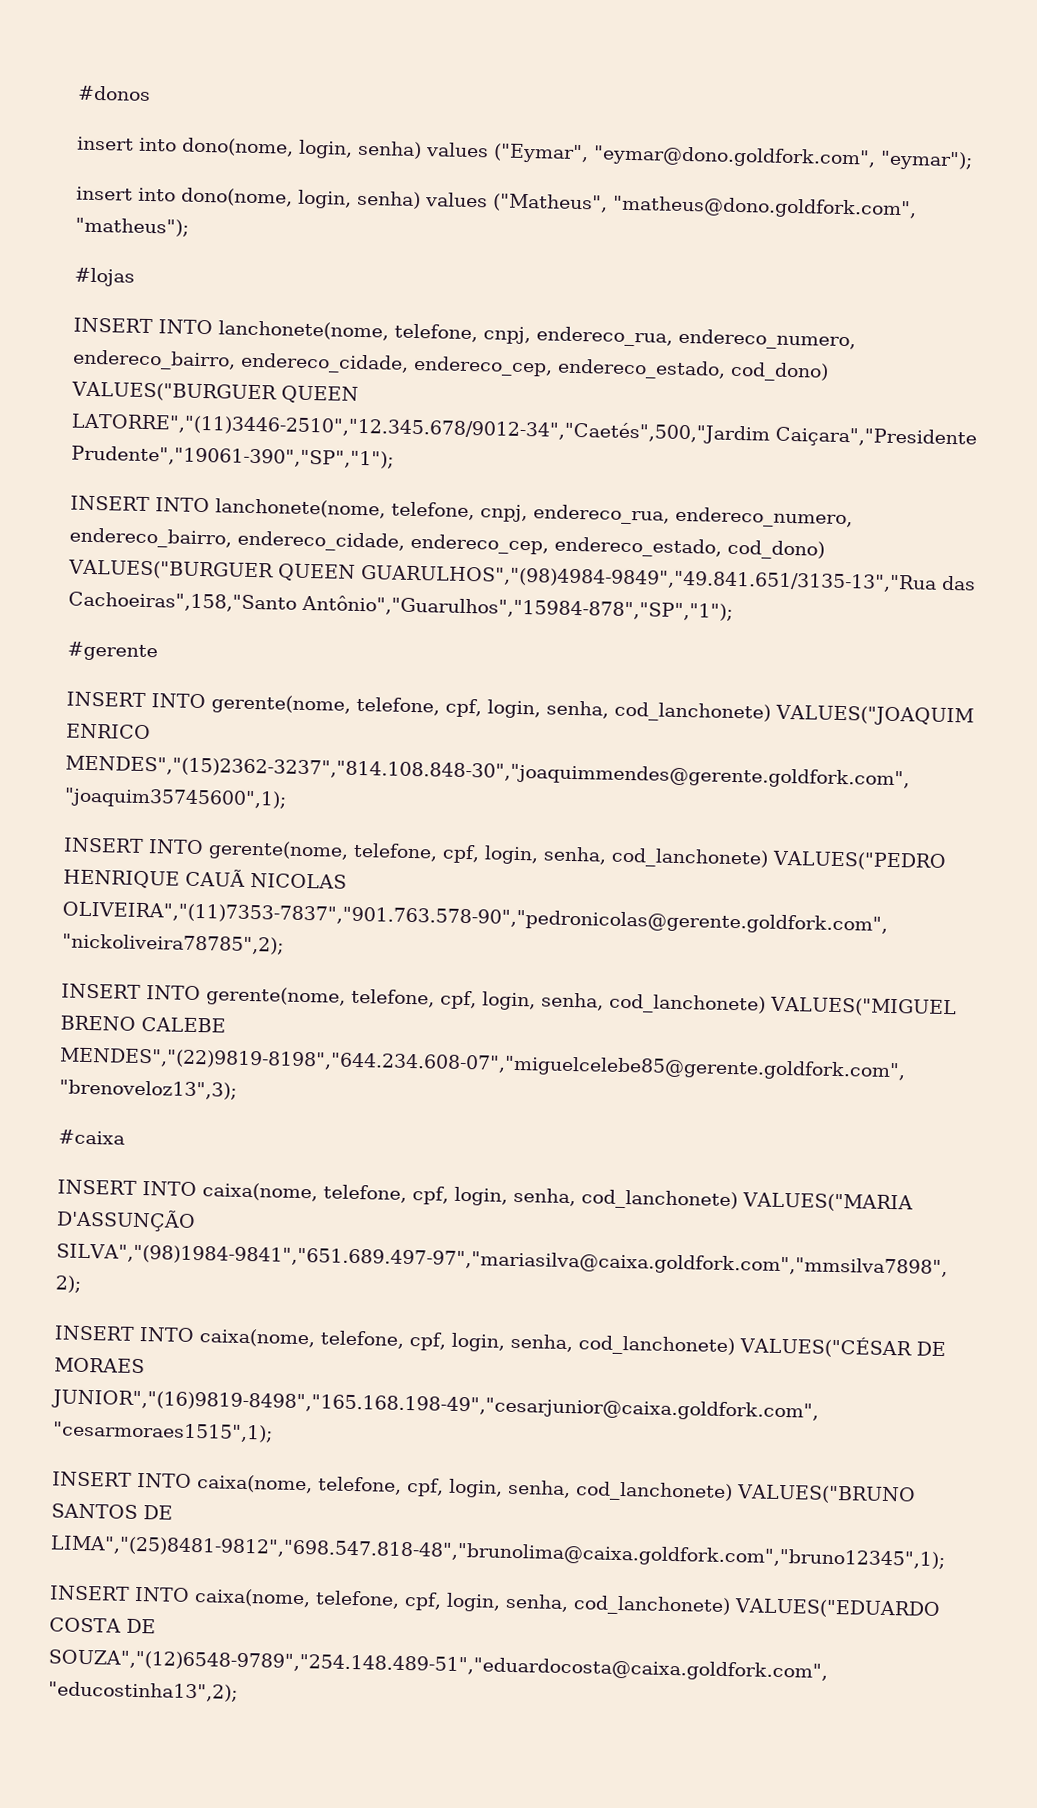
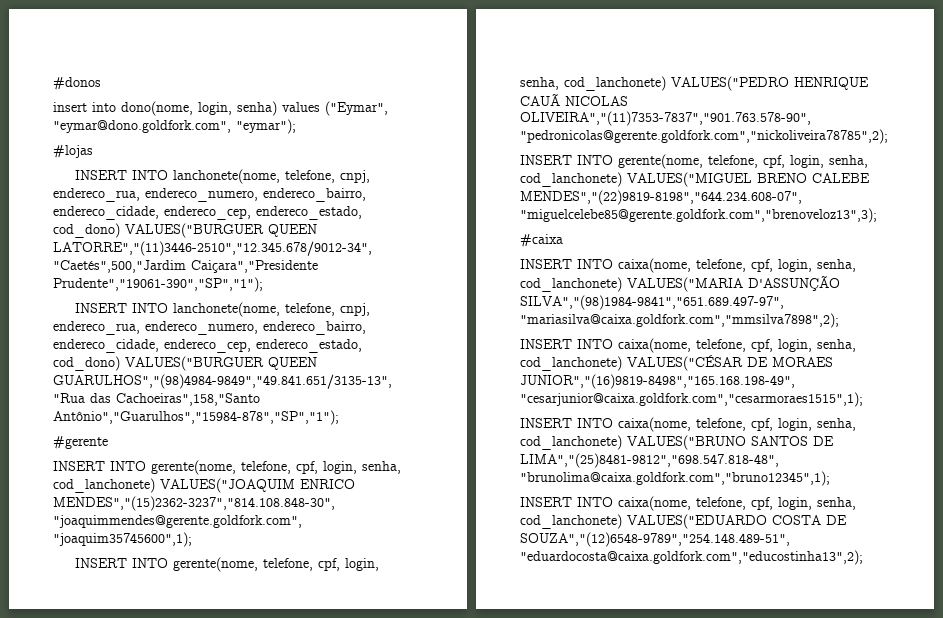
- insert into dono(nome, login, senha) values ("Matheus", "matheus@dono.goldfork.com", "matheus");

